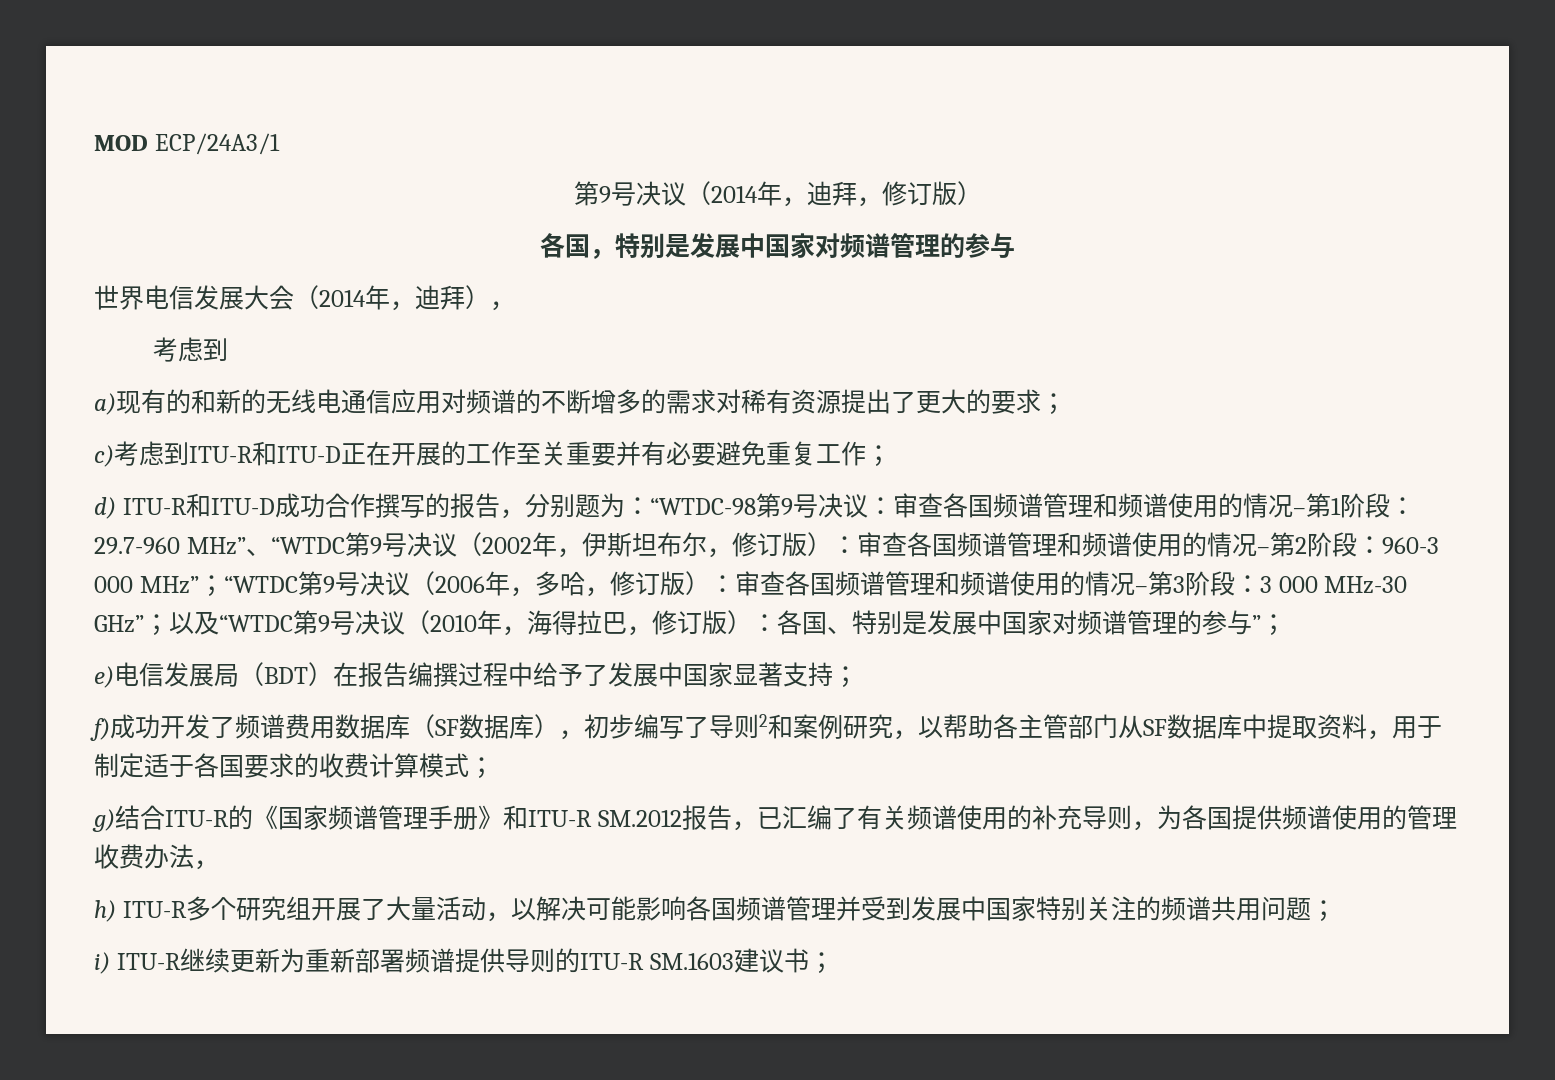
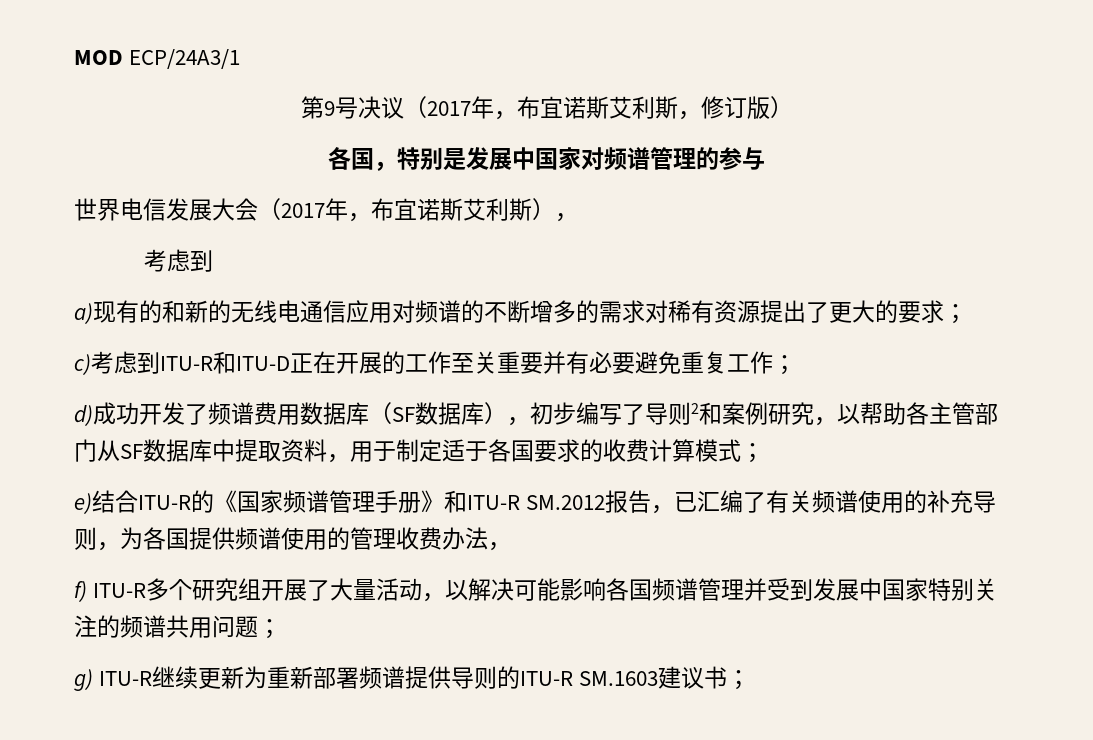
- 第9号决议（2014年，迪拜，修订版）
+ 第9号决议（2017年，布宜诺斯艾利斯，修订版）
- 世界电信发展大会（2014年，迪拜），
+ 世界电信发展大会（2017年，布宜诺斯艾利斯），
- d) ITU-R和ITU-D成功合作撰写的报告，分别题为：“WTDC-98第9号决议：审查各国频谱管理和频谱使用的情况–第1阶段：29.7-960 MHz”、“WTDC第9号决议（2002年，伊斯坦布尔，修订版）：审查各国频谱管理和频谱使用的情况–第2阶段：960-3 000 MHz”；“WTDC第9号决议（2006年，多哈，修订版）：审查各国频谱管理和频谱使用的情况–第3阶段：3 000 MHz-30 GHz”；以及“WTDC第9号决议（2010年，海得拉巴，修订版）：各国、特别是发展中国家对频谱管理的参与”；
- e)电信发展局（BDT）在报告编撰过程中给予了发展中国家显著支持；
- f)成功开发了频谱费用数据库（SF数据库），初步编写了导则2和案例研究，以帮助各主管部门从SF数据库中提取资料，用于制定适于各国要求的收费计算模式；
+ d)成功开发了频谱费用数据库（SF数据库），初步编写了导则2和案例研究，以帮助各主管部门从SF数据库中提取资料，用于制定适于各国要求的收费计算模式；
- g)结合ITU-R的《国家频谱管理手册》和ITU-R SM.2012报告，已汇编了有关频谱使用的补充导则，为各国提供频谱使用的管理收费办法，
+ e)结合ITU-R的《国家频谱管理手册》和ITU-R SM.2012报告，已汇编了有关频谱使用的补充导则，为各国提供频谱使用的管理收费办法，
- h) ITU-R多个研究组开展了大量活动，以解决可能影响各国频谱管理并受到发展中国家特别关注的频谱共用问题；
+ f) ITU-R多个研究组开展了大量活动，以解决可能影响各国频谱管理并受到发展中国家特别关注的频谱共用问题；
- i) ITU-R继续更新为重新部署频谱提供导则的ITU-R SM.1603建议书；
+ g) ITU-R继续更新为重新部署频谱提供导则的ITU-R SM.1603建议书；

